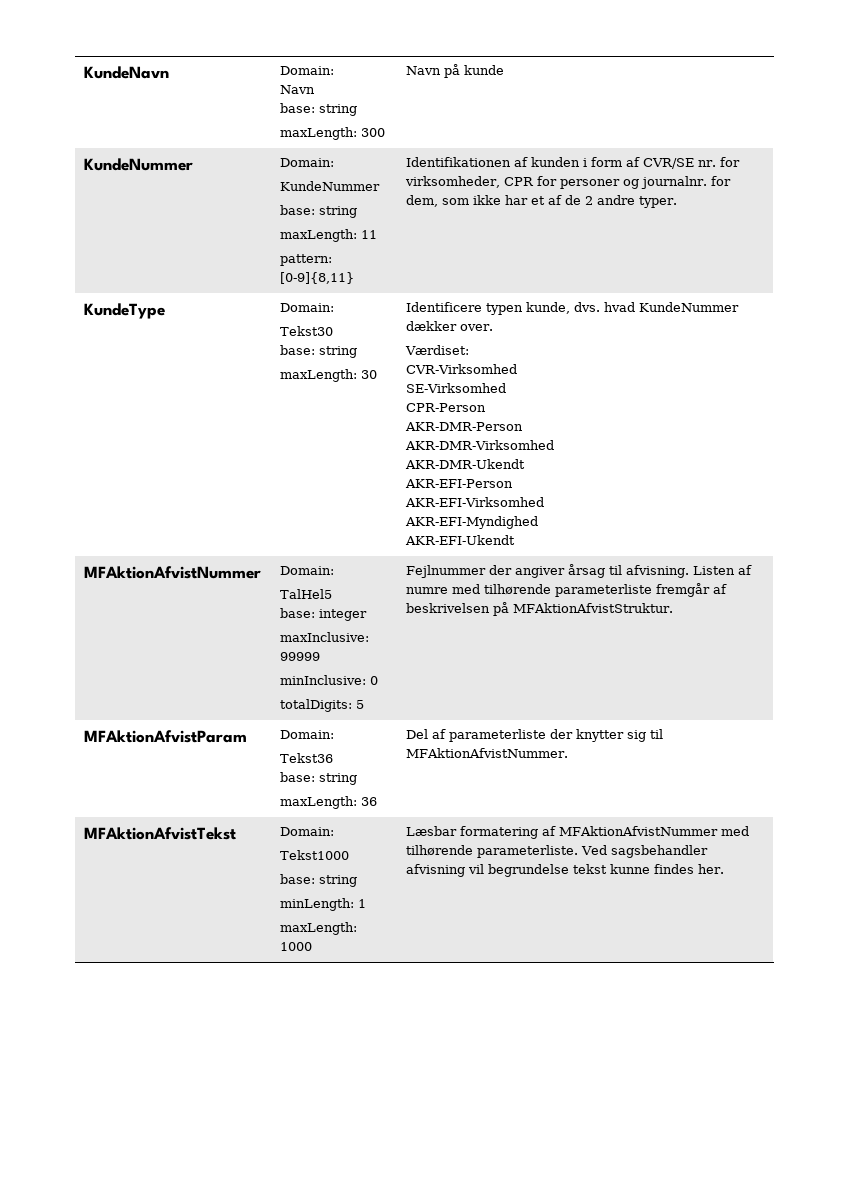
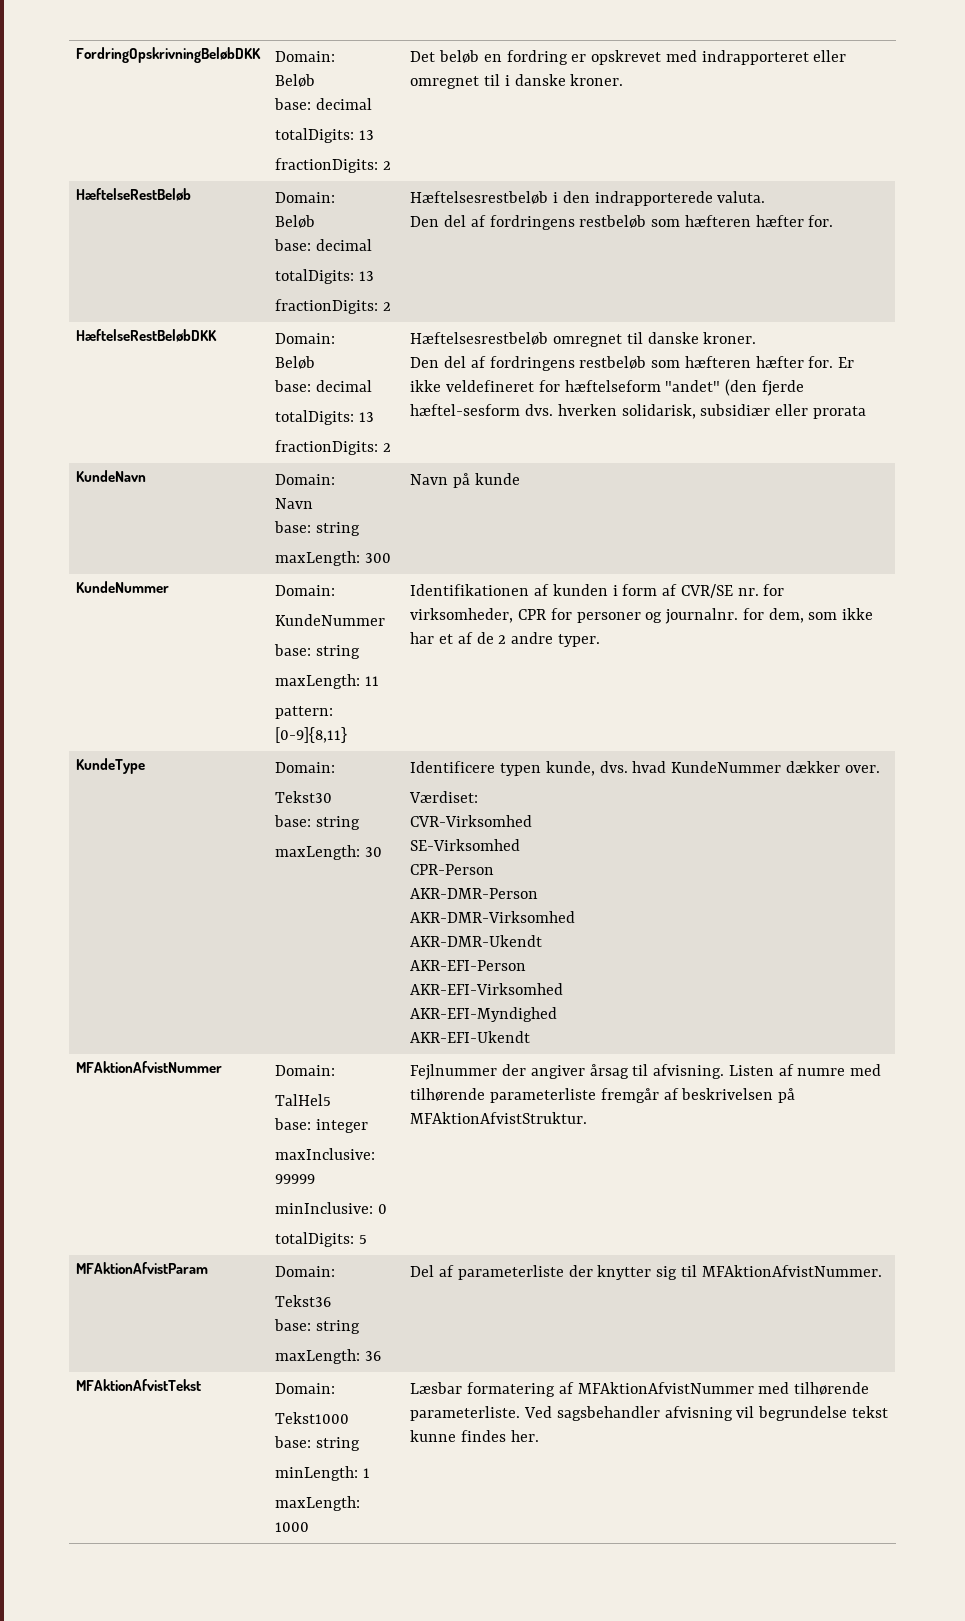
+ FordringOpskrivningBeløbDKK | Domain:
+ Beløb
+ base: decimal
+ totalDigits: 13
+ fractionDigits: 2 | Det beløb en fordring er opskrevet med indrapporteret eller omregnet til i danske kroner.
+ HæftelseRestBeløb | Domain:
+ Beløb
+ base: decimal
+ totalDigits: 13
+ fractionDigits: 2 | Hæftelsesrestbeløb i den indrapporterede valuta.
+ Den del af fordringens restbeløb som hæfteren hæfter for.
+ HæftelseRestBeløbDKK | Domain:
+ Beløb
+ base: decimal
+ totalDigits: 13
+ fractionDigits: 2 | Hæftelsesrestbeløb omregnet til danske kroner.
+ Den del af fordringens restbeløb som hæfteren hæfter for. Er ikke veldefineret for hæftelseform "andet" (den fjerde hæftel-sesform dvs. hverken solidarisk, subsidiær eller prorata

